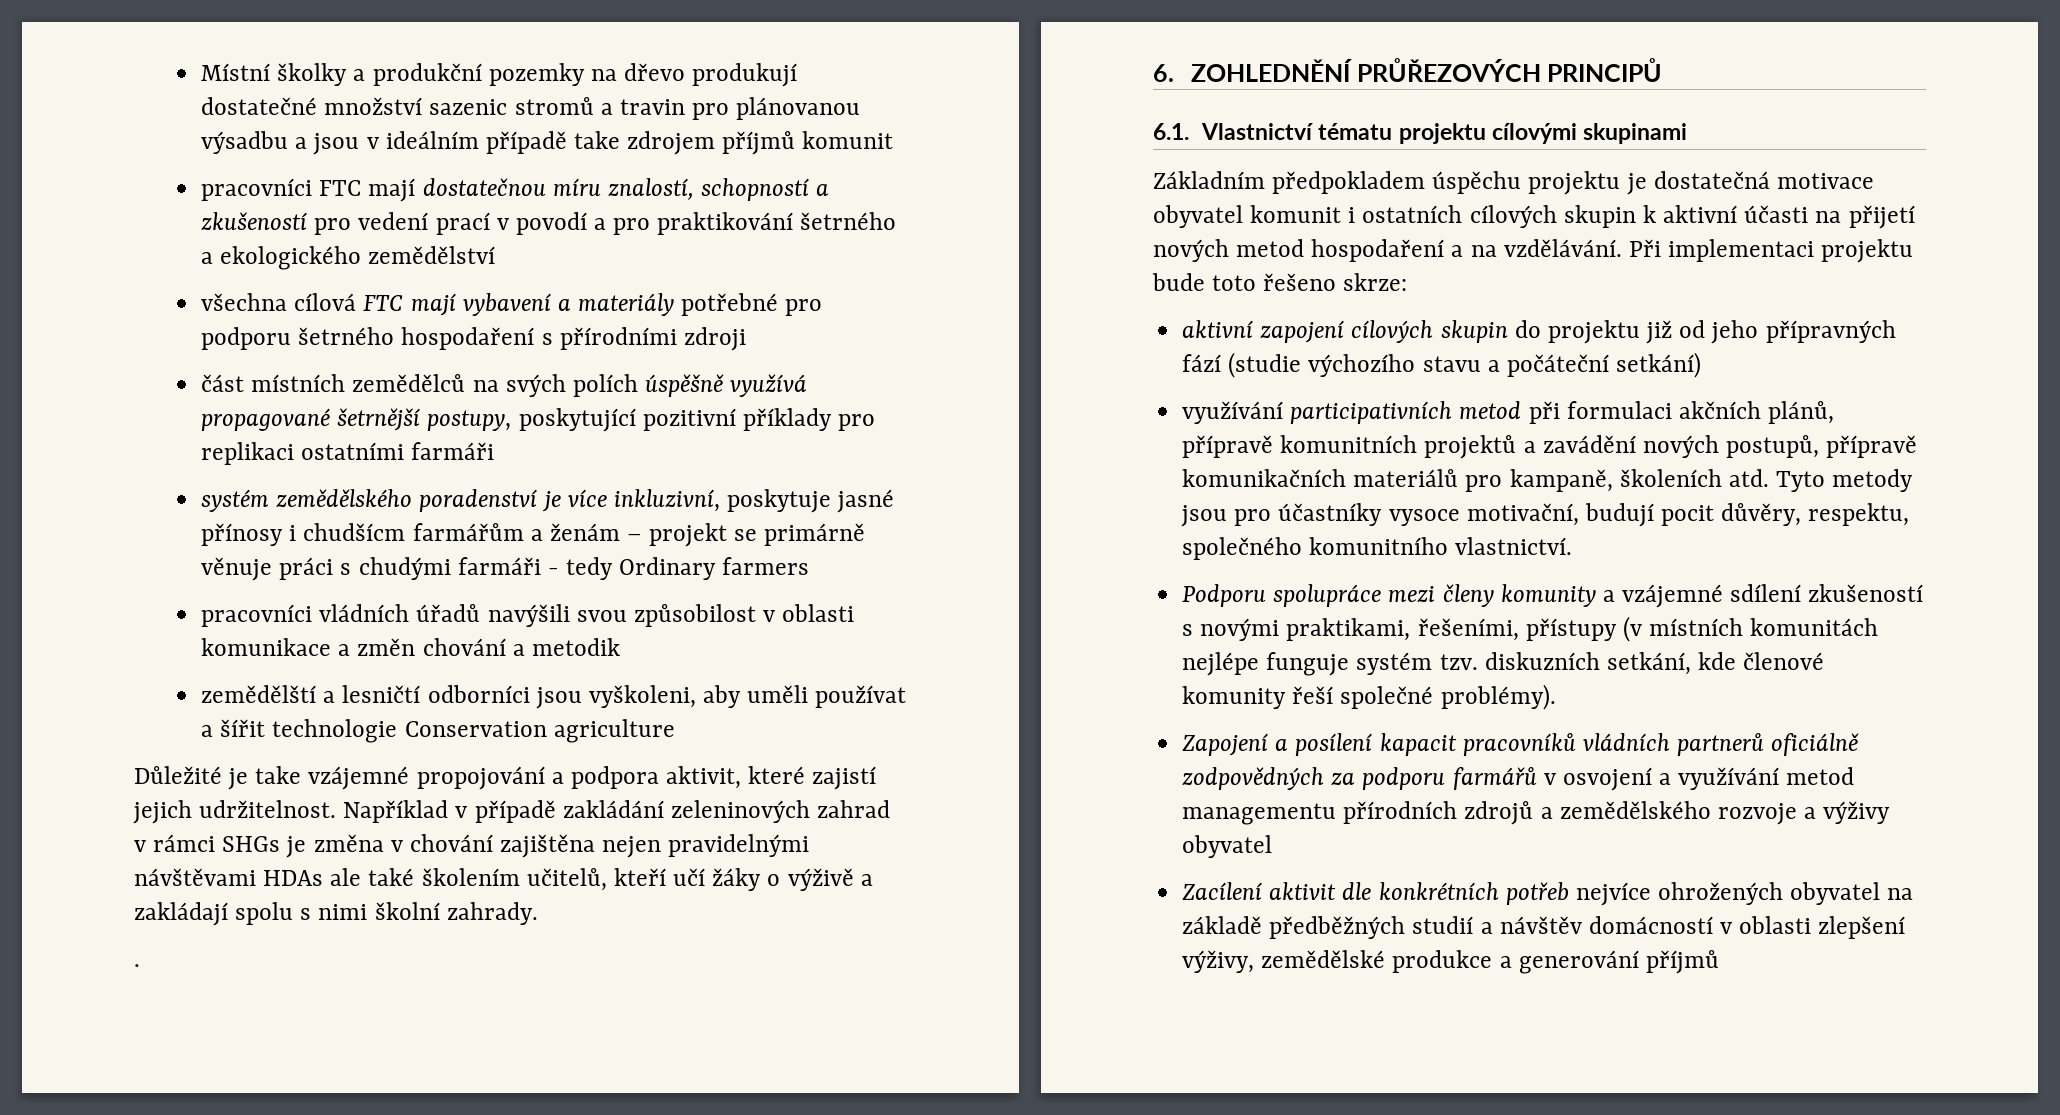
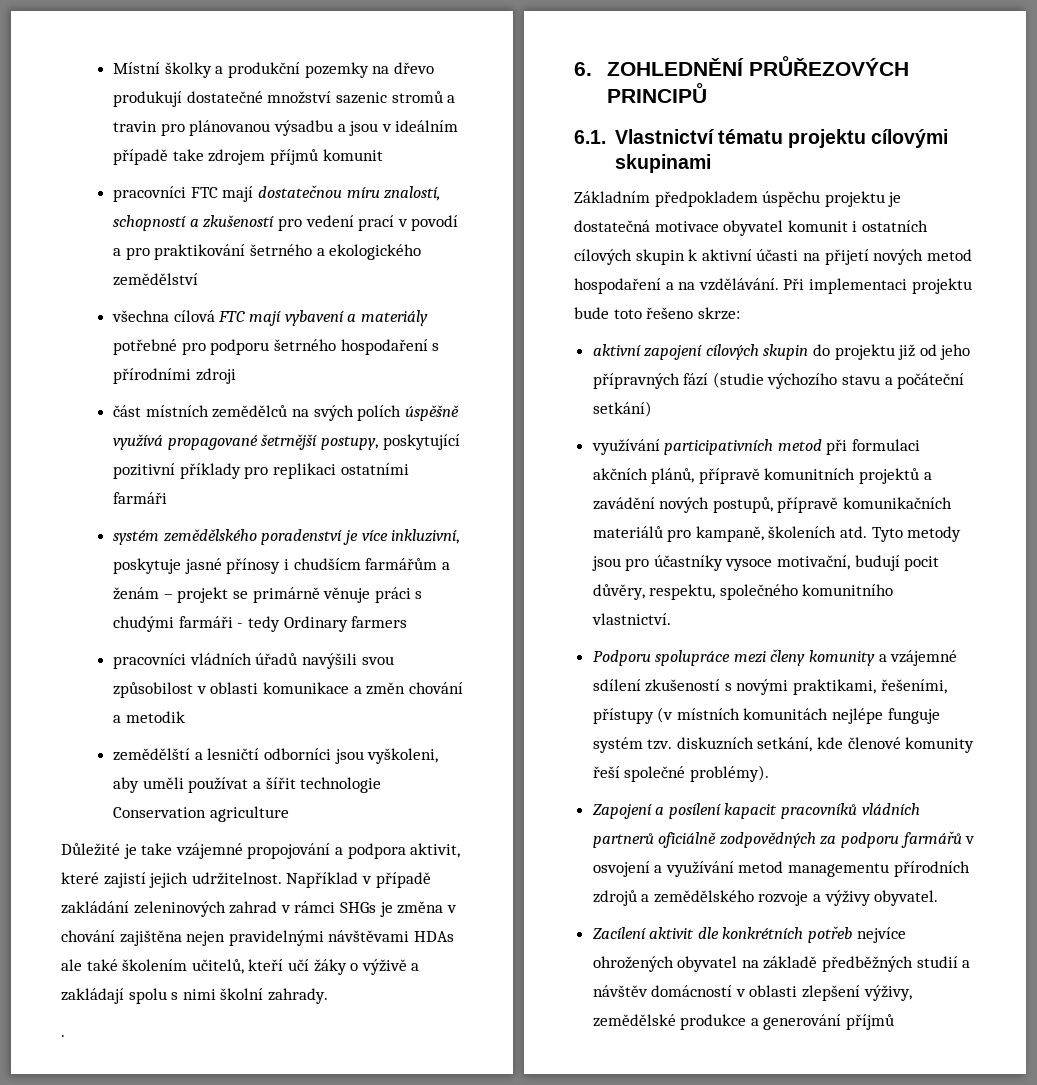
- Zapojení a posílení kapacit pracovníků vládních partnerů oficiálně zodpovědných za podporu farmářů v osvojení a využívání metod managementu přírodních zdrojů a zemědělského rozvoje a výživy obyvatel
+ Zapojení a posílení kapacit pracovníků vládních partnerů oficiálně zodpovědných za podporu farmářů v osvojení a využívání metod managementu přírodních zdrojů a zemědělského rozvoje a výživy obyvatel.

